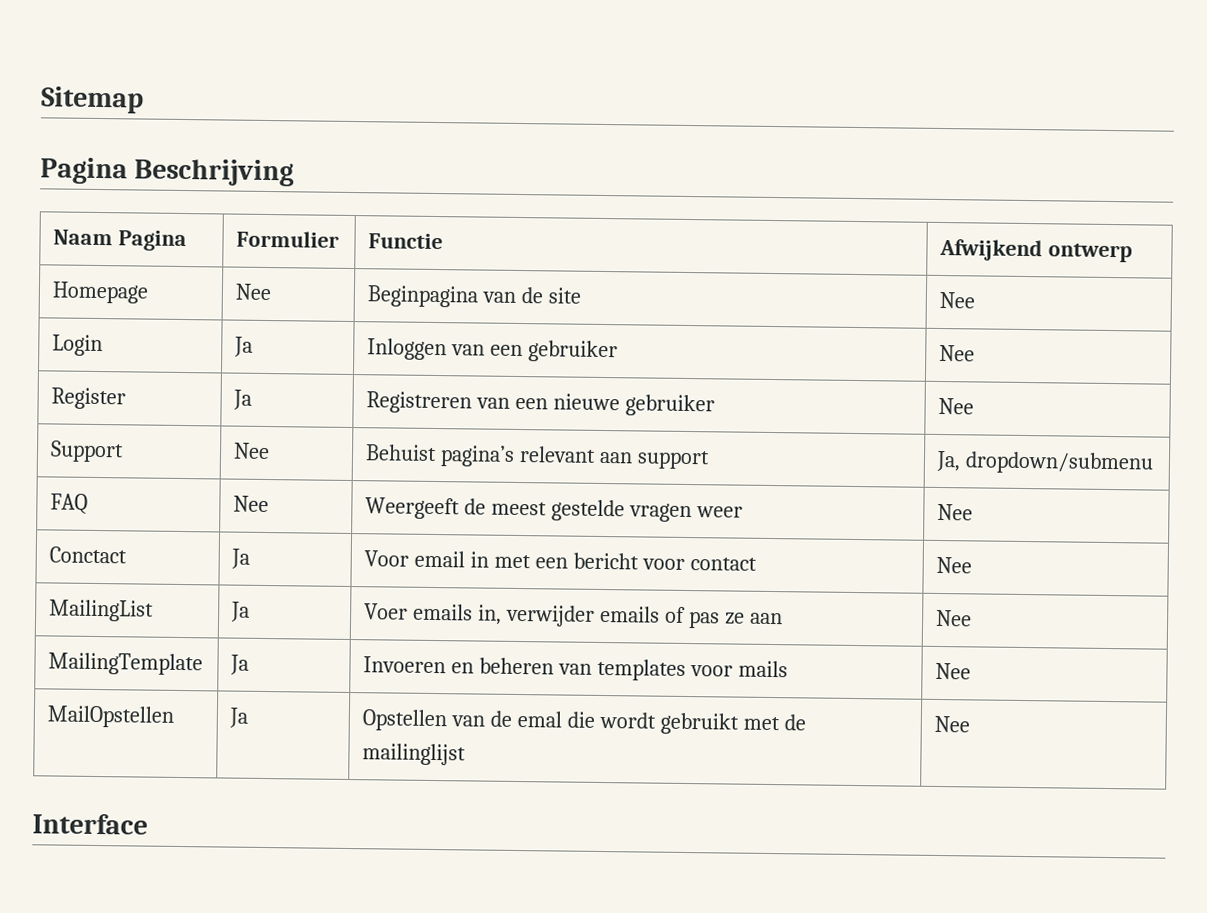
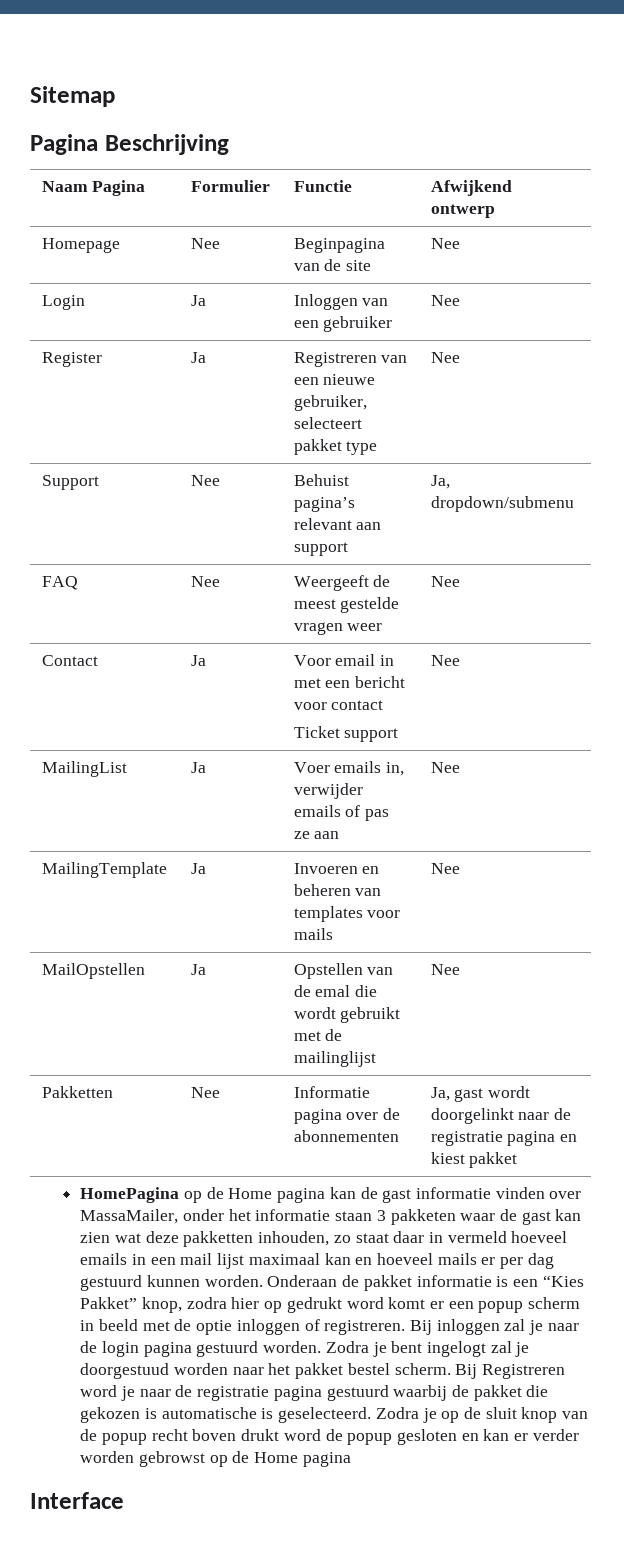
- Register | Ja | Registreren van een nieuwe gebruiker | Nee
+ Register | Ja | Registreren van een nieuwe gebruiker, selecteert pakket type | Nee
- Conctact | Ja | Voor email in met een bericht voor contact | Nee
+ Contact | Ja | Voor email in met een bericht voor contact
+ Ticket support | Nee
+ Pakketten | Nee | Informatie pagina over de abonnementen | Ja, gast wordt doorgelinkt naar de registratie pagina en kiest pakket
+ HomePagina op de Home pagina kan de gast informatie vinden over MassaMailer, onder het informatie staan 3 pakketen waar de gast kan zien wat deze pakketten inhouden, zo staat daar in vermeld hoeveel emails in een mail lijst maximaal kan en hoeveel mails er per dag gestuurd kunnen worden. Onderaan de pakket informatie is een “Kies Pakket” knop, zodra hier op gedrukt word komt er een popup scherm in beeld met de optie inloggen of registreren. Bij inloggen zal je naar de login pagina gestuurd worden. Zodra je bent ingelogt zal je doorgestuud worden naar het pakket bestel scherm. Bij Registreren word je naar de registratie pagina gestuurd waarbij de pakket die gekozen is automatische is geselecteerd. Zodra je op de sluit knop van de popup recht boven drukt word de popup gesloten en kan er verder worden gebrowst op de Home pagina

